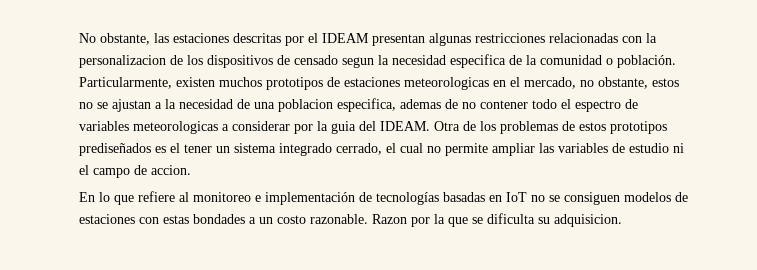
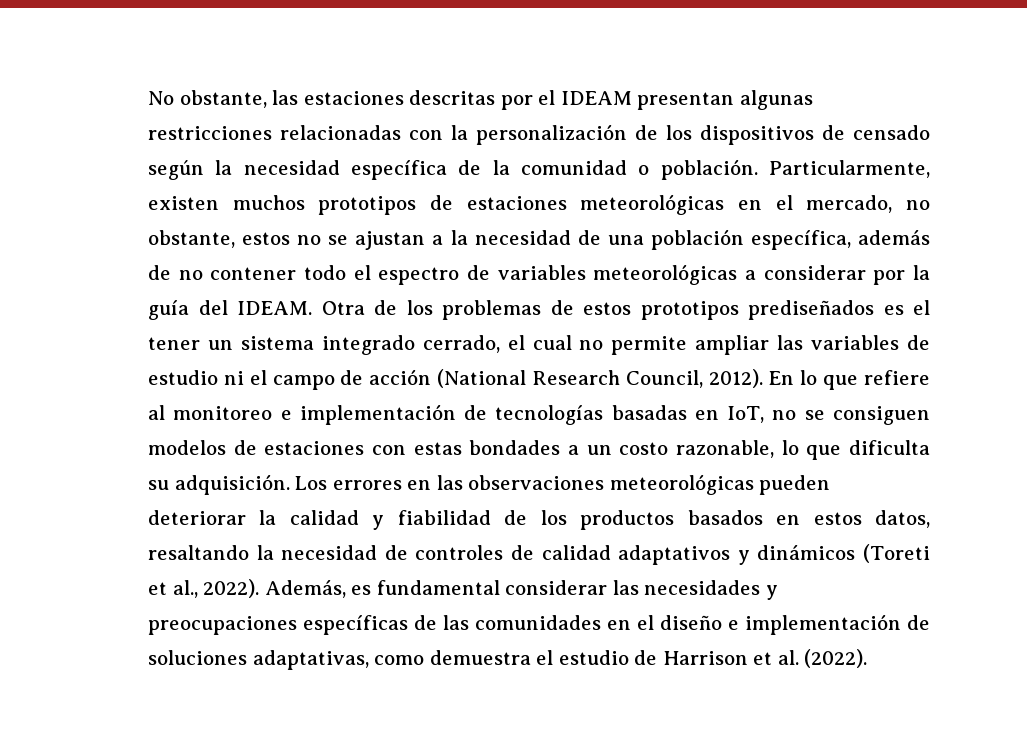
- No obstante, las estaciones descritas por el IDEAM presentan algunas restricciones relacionadas con la personalizacion de los dispositivos de censado segun la necesidad especifica de la comunidad o población.
+ No obstante, las estaciones descritas por el IDEAM presentan algunas restricciones relacionadas con la personalización de los dispositivos de censado según la necesidad específica de la comunidad o población.
- Particularmente, existen muchos prototipos de estaciones meteorologicas en el mercado, no obstante, estos no se ajustan a la necesidad de una poblacion especifica, ademas de no contener todo el espectro de variables meteorologicas a considerar por la guia del IDEAM.
+ Particularmente, existen muchos prototipos de estaciones meteorológicas en el mercado, no obstante, estos no se ajustan a la necesidad de una población específica, además de no contener todo el espectro de variables meteorológicas a considerar por la guía del IDEAM.
- Otra de los problemas de estos prototipos prediseñados es el tener un sistema integrado cerrado, el cual no permite ampliar las variables de estudio ni el campo de accion.
- En lo que refiere al monitoreo e implementación de tecnologías basadas en IoT no se consiguen modelos de estaciones con estas bondades a un costo razonable. Razon por la que se dificulta su adquisicion.
+ Otra de los problemas de estos prototipos prediseñados es el tener un sistema integrado cerrado, el cual no permite ampliar las variables de estudio ni el campo de acción (National Research Council, 2012). En lo que refiere al monitoreo e implementación de tecnologías basadas en IoT, no se consiguen modelos de estaciones con estas bondades a un costo razonable, lo que dificulta su adquisición. Los errores en las observaciones meteorológicas pueden deteriorar la calidad y fiabilidad de los productos basados en estos datos, resaltando la necesidad de controles de calidad adaptativos y dinámicos (Toreti et al., 2022). Además, es fundamental considerar las necesidades y preocupaciones específicas de las comunidades en el diseño e implementación de soluciones adaptativas, como demuestra el estudio de Harrison et al. (2022).

